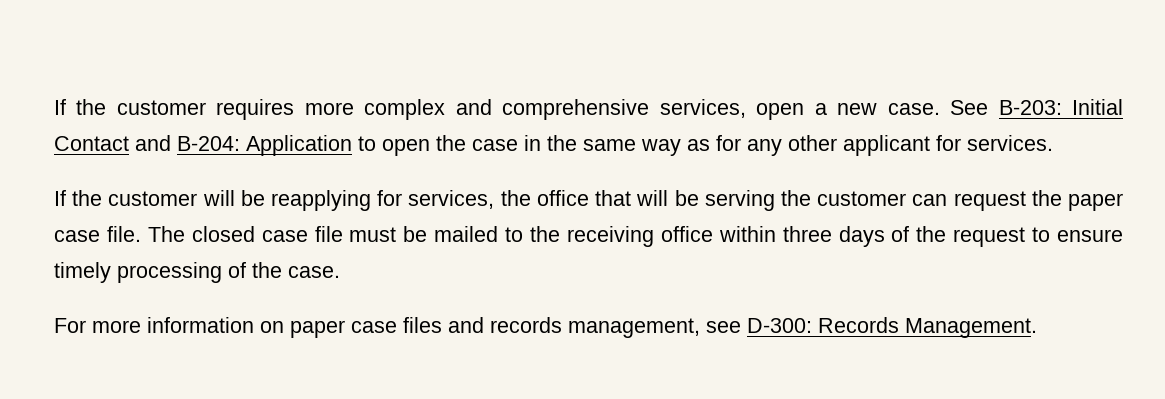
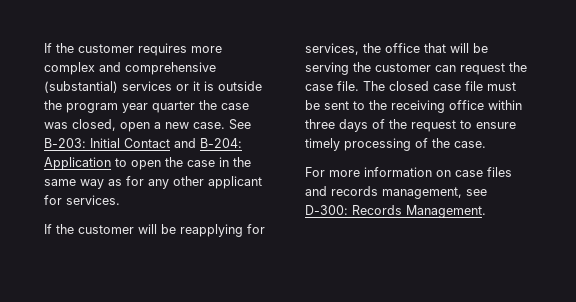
- If the customer requires more complex and comprehensive services, open a new case.
+ If the customer requires more complex and comprehensive (substantial) services or it is outside the program year quarter the case was closed, open a new case.
- If the customer will be reapplying for services, the office that will be serving the customer can request the paper case file.
+ If the customer will be reapplying for services, the office that will be serving the customer can request the case file.
- The closed case file must be mailed to the receiving office within three days of the request to ensure timely processing of the case.
+ The closed case file must be sent to the receiving office within three days of the request to ensure timely processing of the case.
- For more information on paper case files and records management, see D-300: Records Management.
+ For more information on case files and records management, see D-300: Records Management.

